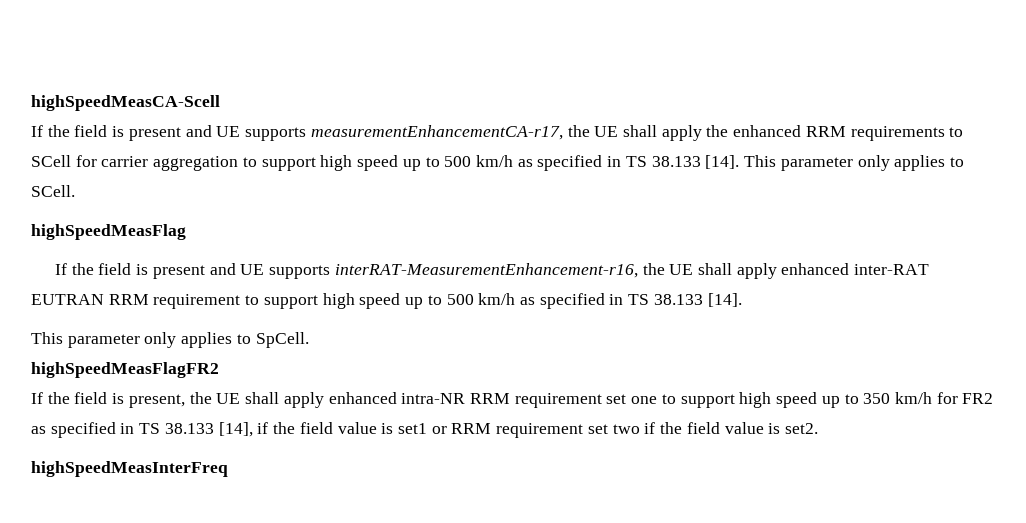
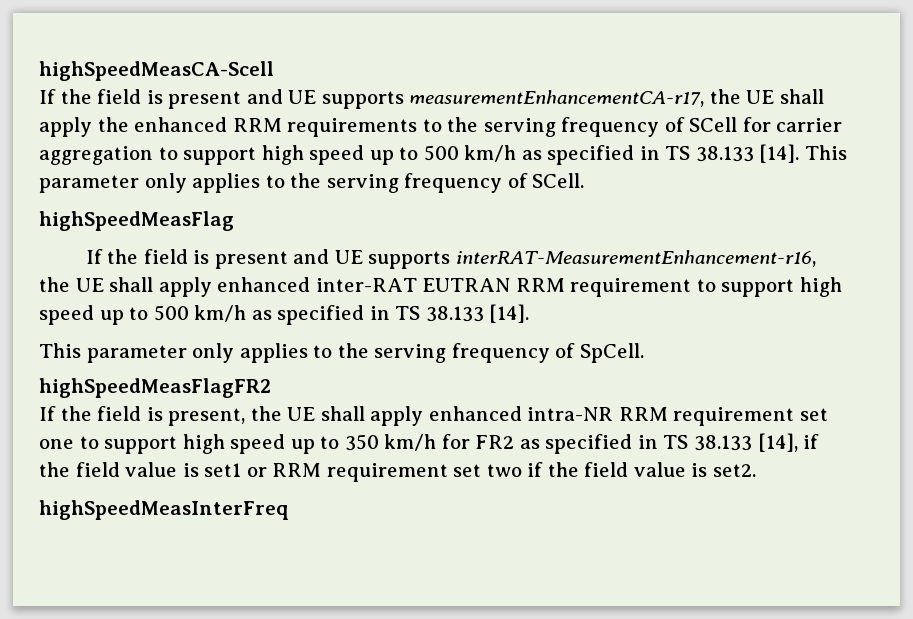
- If the field is present and UE supports measurementEnhancementCA-r17, the UE shall apply the enhanced RRM requirements to SCell for carrier aggregation to support high speed up to 500 km/h as specified in TS 38.133 [14].
+ If the field is present and UE supports measurementEnhancementCA-r17, the UE shall apply the enhanced RRM requirements to the serving frequency of SCell for carrier aggregation to support high speed up to 500 km/h as specified in TS 38.133 [14].
- This parameter only applies to SCell.
+ This parameter only applies to the serving frequency of SCell.
- This parameter only applies to SpCell.
+ This parameter only applies to the serving frequency of SpCell.

